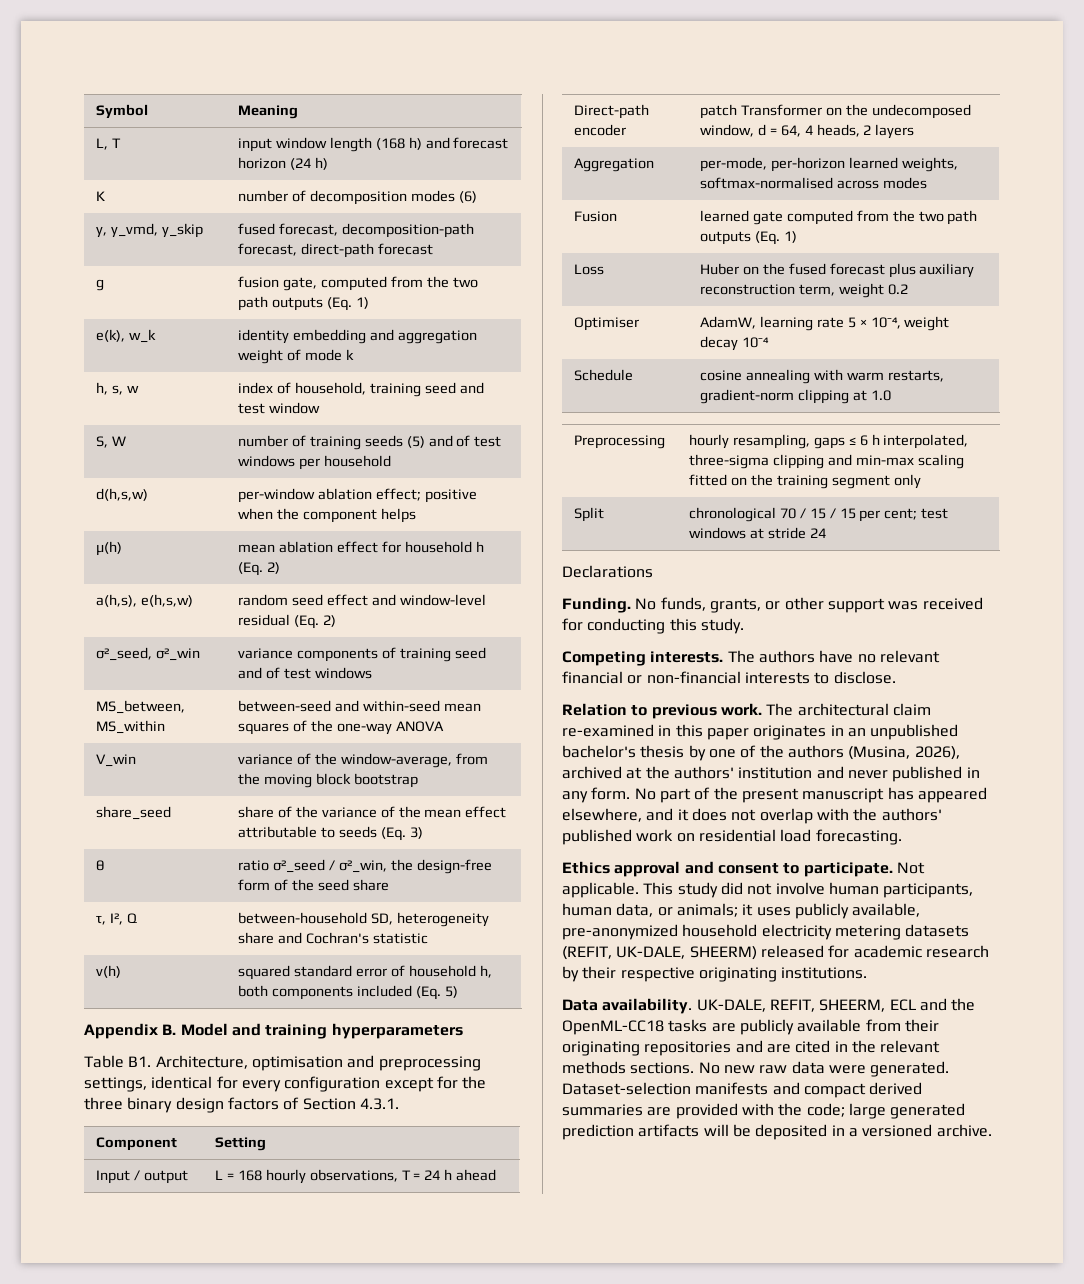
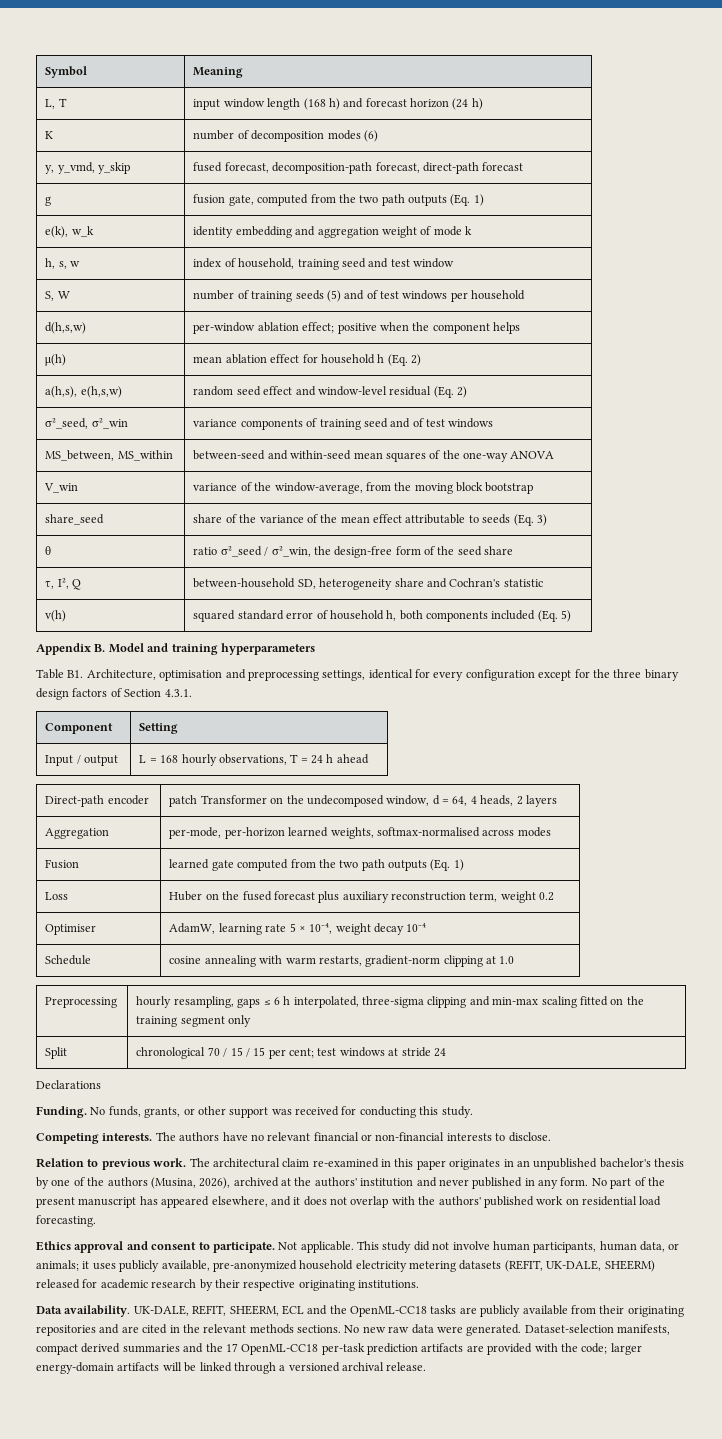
- Dataset-selection manifests and compact derived summaries are provided with the code; large generated prediction artifacts will be deposited in a versioned archive.
+ Dataset-selection manifests, compact derived summaries and the 17 OpenML-CC18 per-task prediction artifacts are provided with the code; larger energy-domain artifacts will be linked through a versioned archival release.

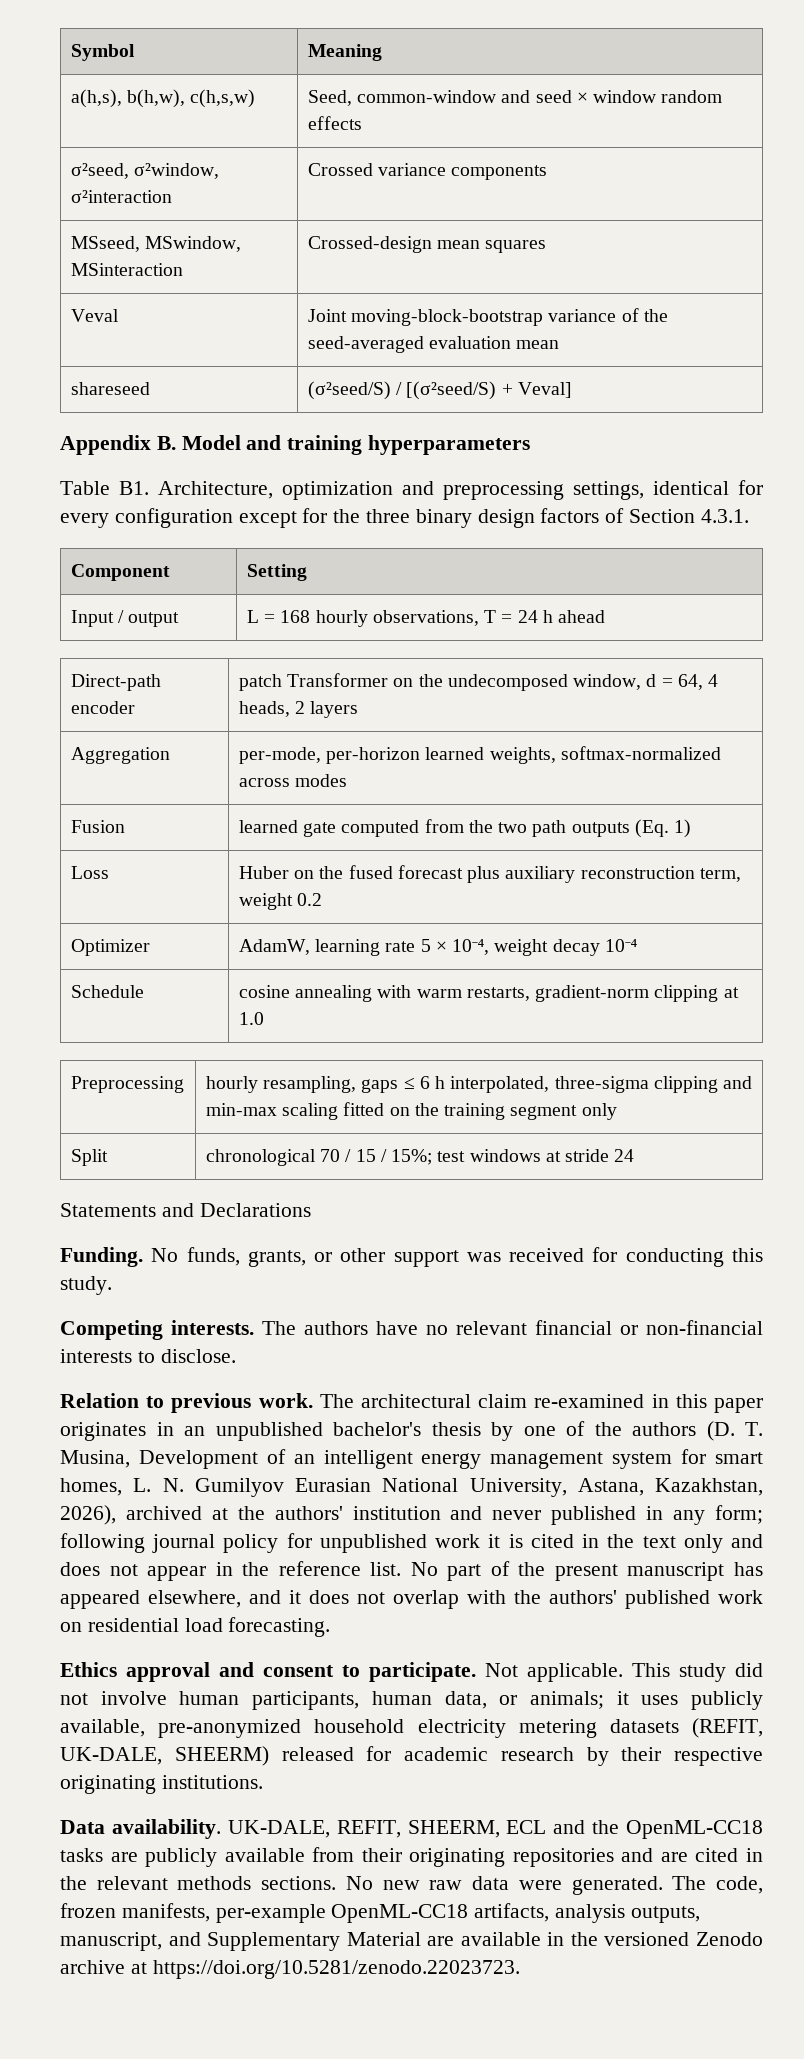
- L, T | input window length (168 h) and forecast horizon (24 h)
- K | number of decomposition modes (6)
- y, y_vmd, y_skip | fused forecast, decomposition-path forecast, direct-path forecast
- g | fusion gate, computed from the two path outputs (Eq. 1)
- e(k), w_k | identity embedding and aggregation weight of mode k
- h, s, w | index of household, training seed and test window
- S, W | number of training seeds (5) and of test windows per household
- d(h,s,w) | per-window ablation effect; positive when the component helps
- μ(h) | mean ablation effect for household h (Eq. 2)
- a(h,s), e(h,s,w) | random seed effect and window-level residual (Eq. 2)
- σ²_seed, σ²_win | variance components of training seed and of test windows
- MS_between, MS_within | between-seed and within-seed mean squares of the one-way ANOVA
- V_win | variance of the window-average, from the moving block bootstrap
- share_seed | share of the variance of the mean effect attributable to seeds (Eq. 3)
- θ | ratio σ²_seed / σ²_win, the design-free form of the seed share
- τ, I², Q | between-household SD, heterogeneity share and Cochran's statistic
- v(h) | squared standard error of household h, both components included (Eq. 5)
+ a(h,s), b(h,w), c(h,s,w) | Seed, common-window and seed × window random effects
+ σ²seed, σ²window, σ²interaction | Crossed variance components
+ MSseed, MSwindow, MSinteraction | Crossed-design mean squares
+ Veval | Joint moving-block-bootstrap variance of the seed-averaged evaluation mean
+ shareseed | (σ²seed/S) / [(σ²seed/S) + Veval]
- Table B1. Architecture, optimisation and preprocessing settings, identical for every configuration except for the three binary design factors of Section 4.3.1.
+ Table B1. Architecture, optimization and preprocessing settings, identical for every configuration except for the three binary design factors of Section 4.3.1.
- Aggregation | per-mode, per-horizon learned weights, softmax-normalised across modes
+ Aggregation | per-mode, per-horizon learned weights, softmax-normalized across modes
- Optimiser | AdamW, learning rate 5 × 10⁻⁴, weight decay 10⁻⁴
+ Optimizer | AdamW, learning rate 5 × 10⁻⁴, weight decay 10⁻⁴
- Split | chronological 70 / 15 / 15 per cent; test windows at stride 24
+ Split | chronological 70 / 15 / 15%; test windows at stride 24
- Declarations
+ Statements and Declarations
- The architectural claim re-examined in this paper originates in an unpublished bachelor's thesis by one of the authors (Musina, 2026), archived at the authors' institution and never published in any form.
+ The architectural claim re-examined in this paper originates in an unpublished bachelor's thesis by one of the authors (D. T. Musina, Development of an intelligent energy management system for smart homes, L. N. Gumilyov Eurasian National University, Astana, Kazakhstan, 2026), archived at the authors' institution and never published in any form; following journal policy for unpublished work it is cited in the text only and does not appear in the reference list.
- Dataset-selection manifests, compact derived summaries and the 17 OpenML-CC18 per-task prediction artifacts are provided with the code; larger energy-domain artifacts will be linked through a versioned archival release.
+ The code, frozen manifests, per-example OpenML-CC18 artifacts, analysis outputs, manuscript, and Supplementary Material are available in the versioned Zenodo archive at https://doi.org/10.5281/zenodo.22023723.

